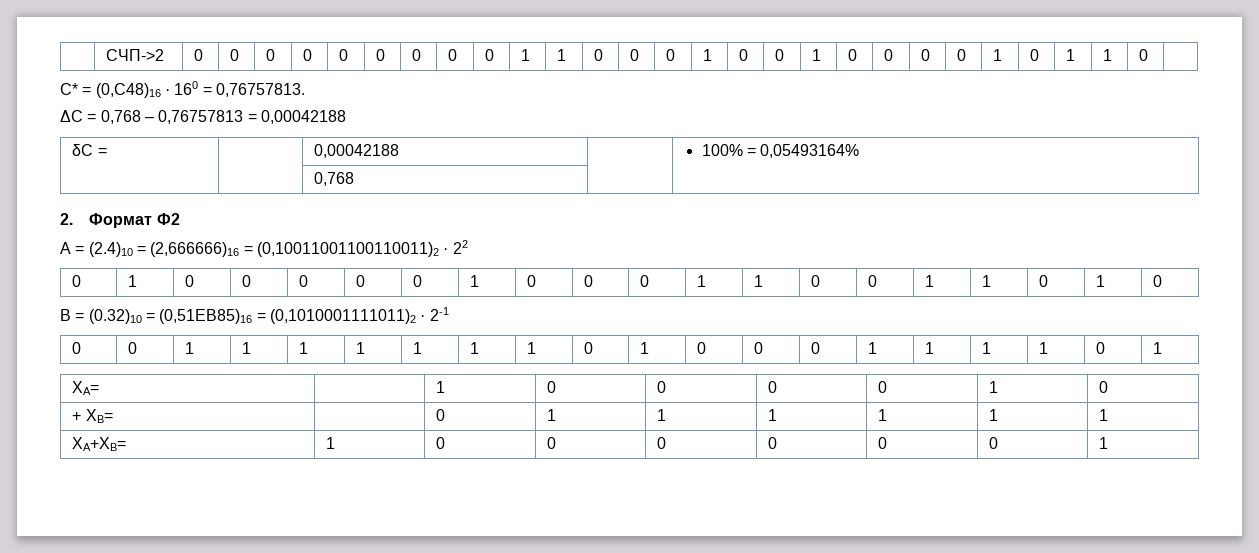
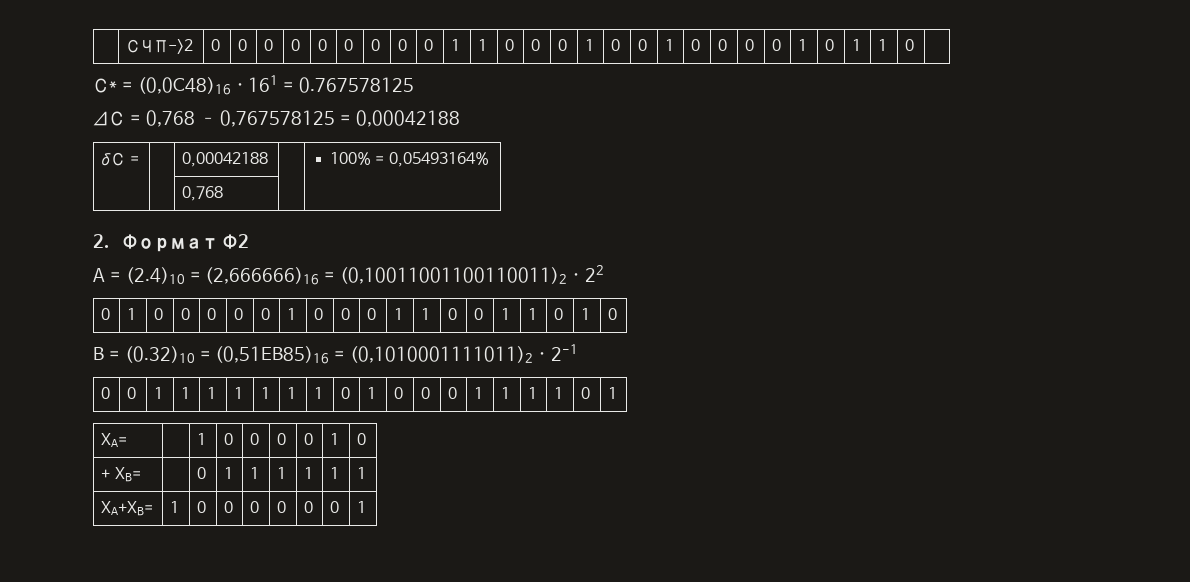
- С* = (0,C48)16 · 160 = 0,76757813.
+ С* = (0,0C48)16 · 161 = 0.767578125
- ΔС = 0,768 – 0,76757813 = 0,00042188
+ ΔС = 0,768 – 0,767578125 = 0,00042188

